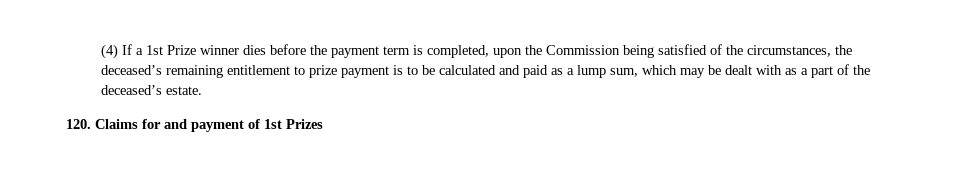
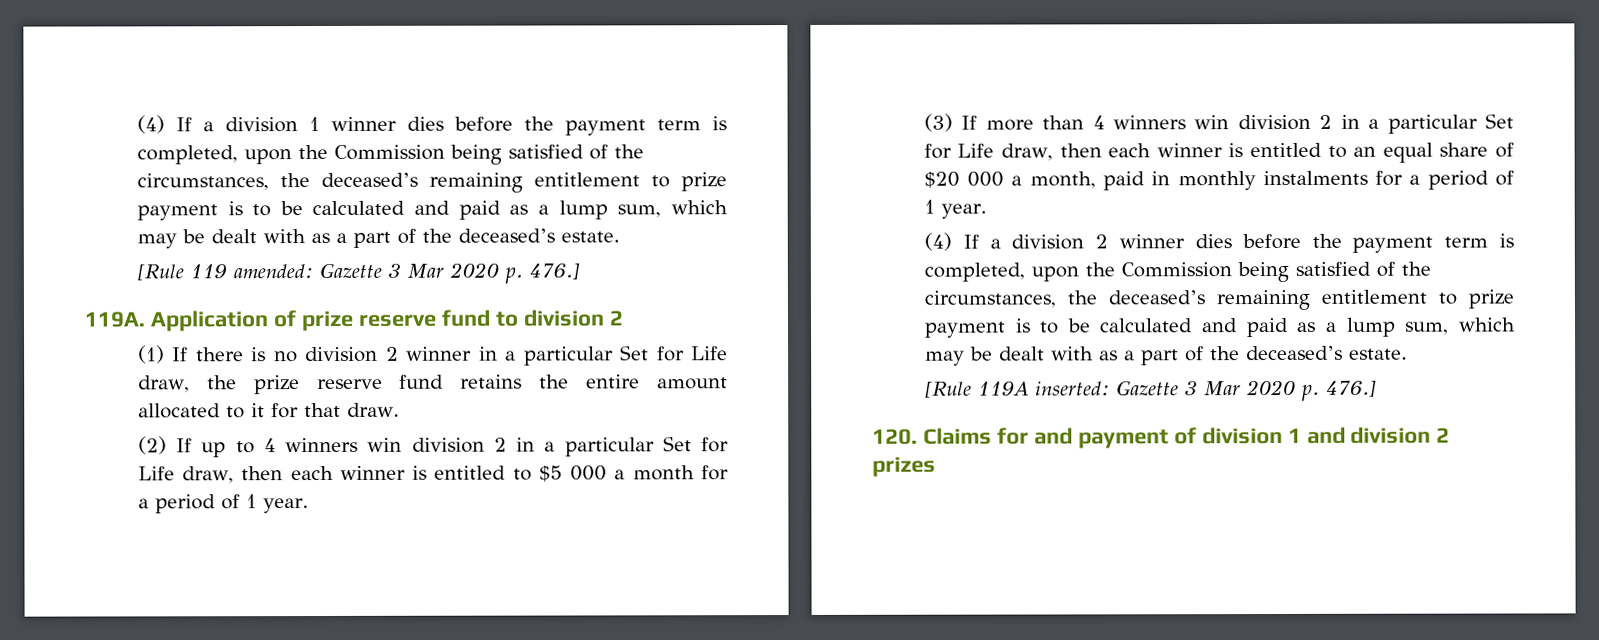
- (4) If a 1st Prize winner dies before the payment term is completed, upon the Commission being satisfied of the circumstances, the deceased’s remaining entitlement to prize payment is to be calculated and paid as a lump sum, which may be dealt with as a part of the deceased’s estate.
+ (4) If a division 1 winner dies before the payment term is completed, upon the Commission being satisfied of the circumstances, the deceased’s remaining entitlement to prize payment is to be calculated and paid as a lump sum, which may be dealt with as a part of the deceased’s estate.
+ [Rule 119 amended: Gazette 3 Mar 2020 p. 476.]
+ 119A. Application of prize reserve fund to division 2
+ (1) If there is no division 2 winner in a particular Set for Life draw, the prize reserve fund retains the entire amount allocated to it for that draw.
+ (2) If up to 4 winners win division 2 in a particular Set for Life draw, then each winner is entitled to $5 000 a month for a period of 1 year.
+ (3) If more than 4 winners win division 2 in a particular Set for Life draw, then each winner is entitled to an equal share of $20 000 a month, paid in monthly instalments for a period of 1 year.
+ (4) If a division 2 winner dies before the payment term is completed, upon the Commission being satisfied of the circumstances, the deceased’s remaining entitlement to prize payment is to be calculated and paid as a lump sum, which may be dealt with as a part of the deceased’s estate.
+ [Rule 119A inserted: Gazette 3 Mar 2020 p. 476.]
- 120. Claims for and payment of 1st Prizes
+ 120. Claims for and payment of division 1 and division 2 prizes

